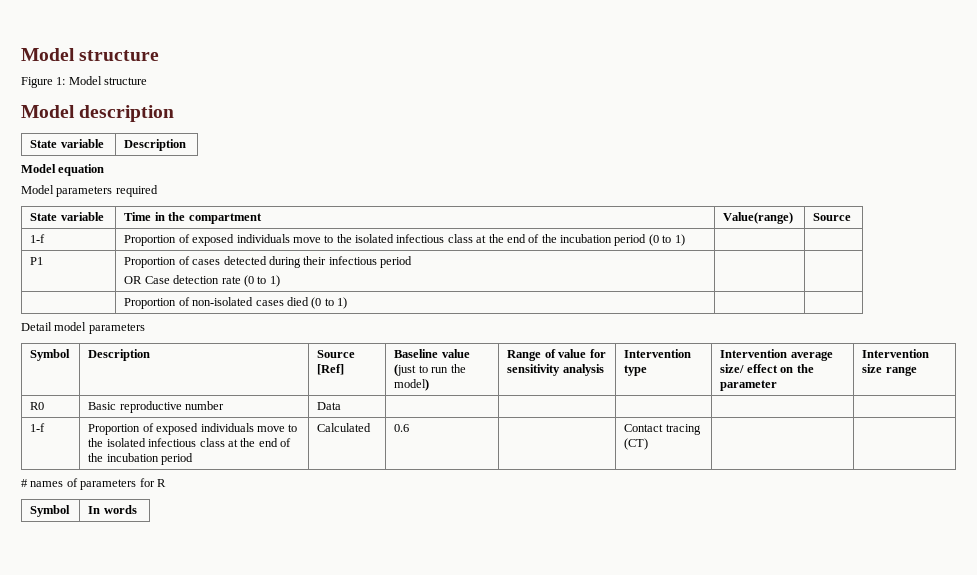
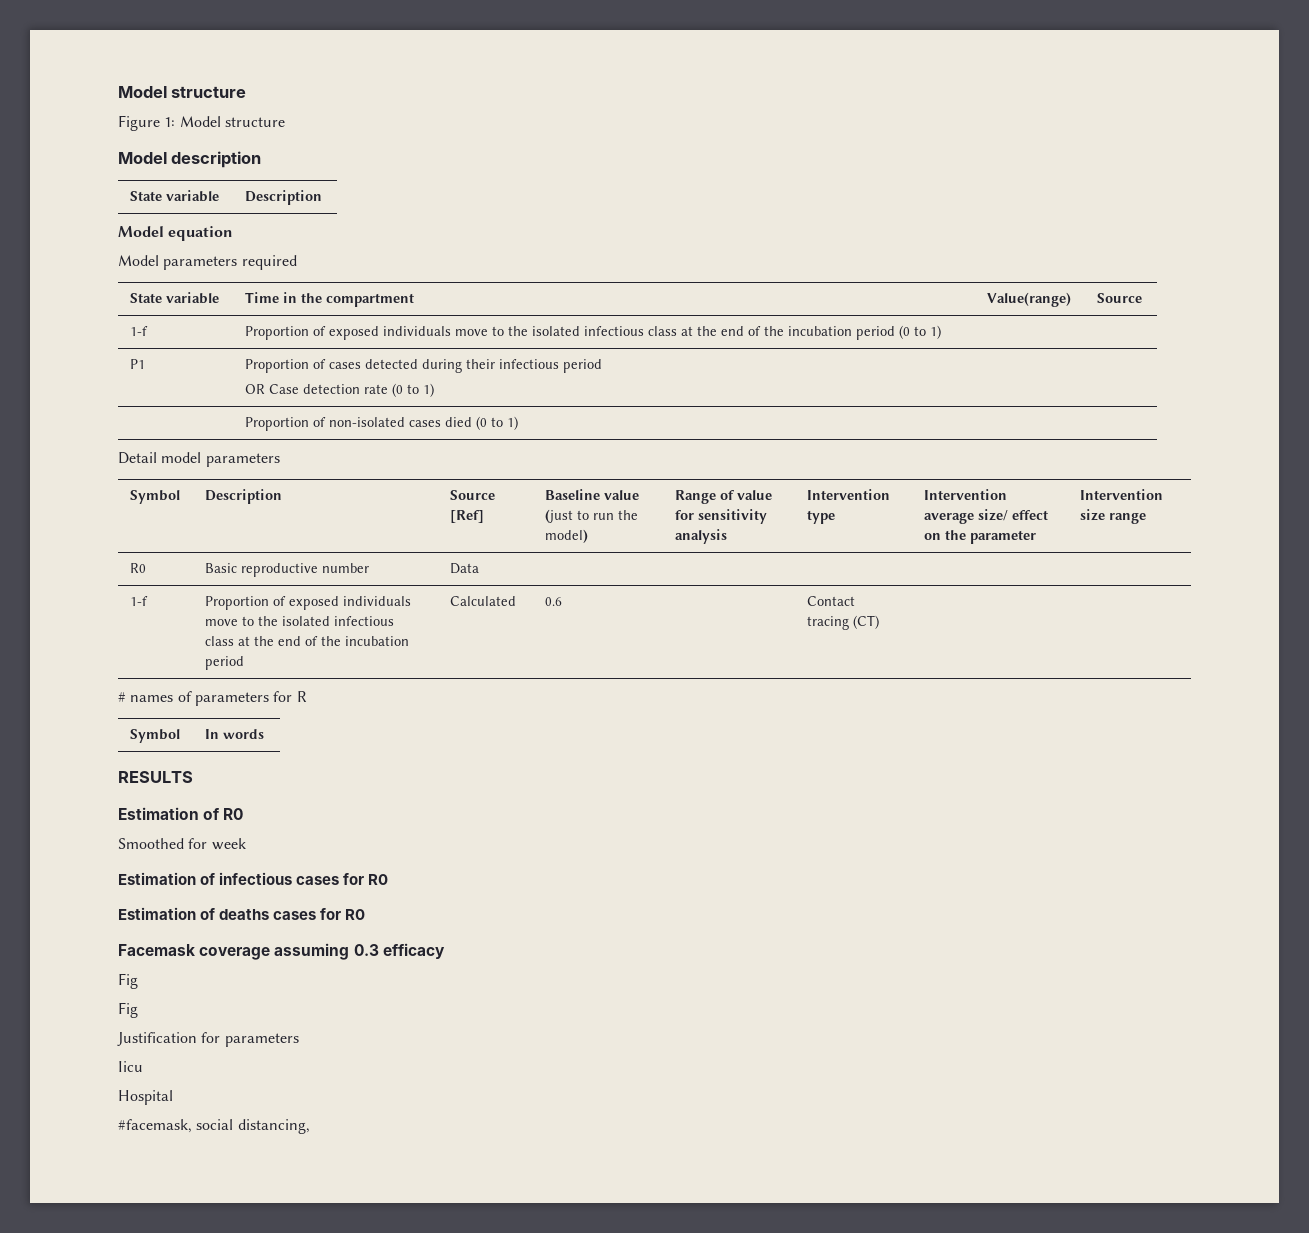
+ RESULTS
+ Estimation of R0
+ Smoothed for week
+ Estimation of infectious cases for R0
+ Estimation of deaths cases for R0
+ Facemask coverage assuming 0.3 efficacy
+ Fig
+ Fig
+ Justification for parameters
+ Iicu
+ Hospital
+ #facemask, social distancing,

